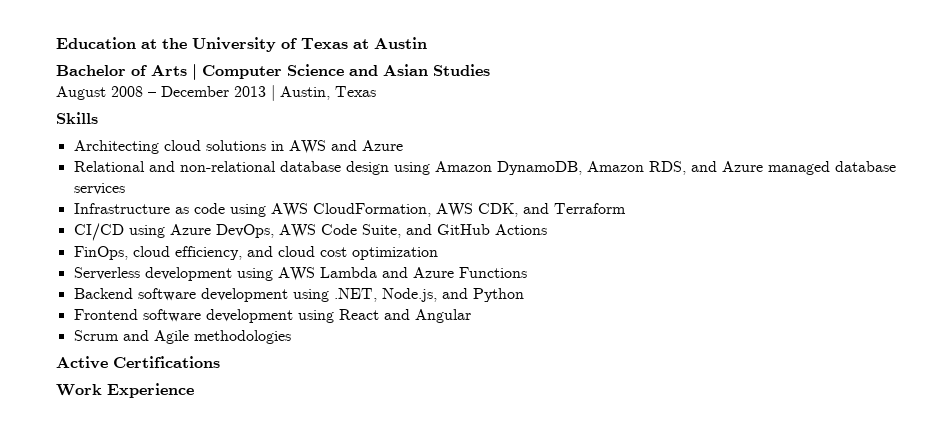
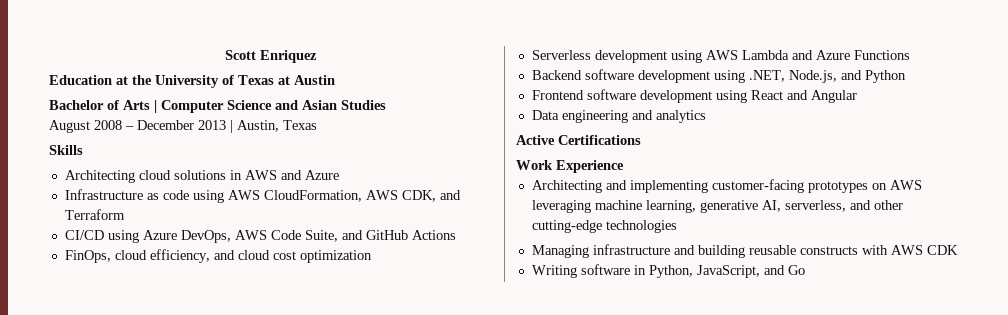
+ Scott Enriquez
- Relational and non-relational database design using Amazon DynamoDB, Amazon RDS, and Azure managed database services
- Scrum and Agile methodologies
+ Data engineering and analytics
+ Architecting and implementing customer-facing prototypes on AWS leveraging machine learning, generative AI, serverless, and other cutting-edge technologies
+ Managing infrastructure and building reusable constructs with AWS CDK
+ Writing software in Python, JavaScript, and Go

